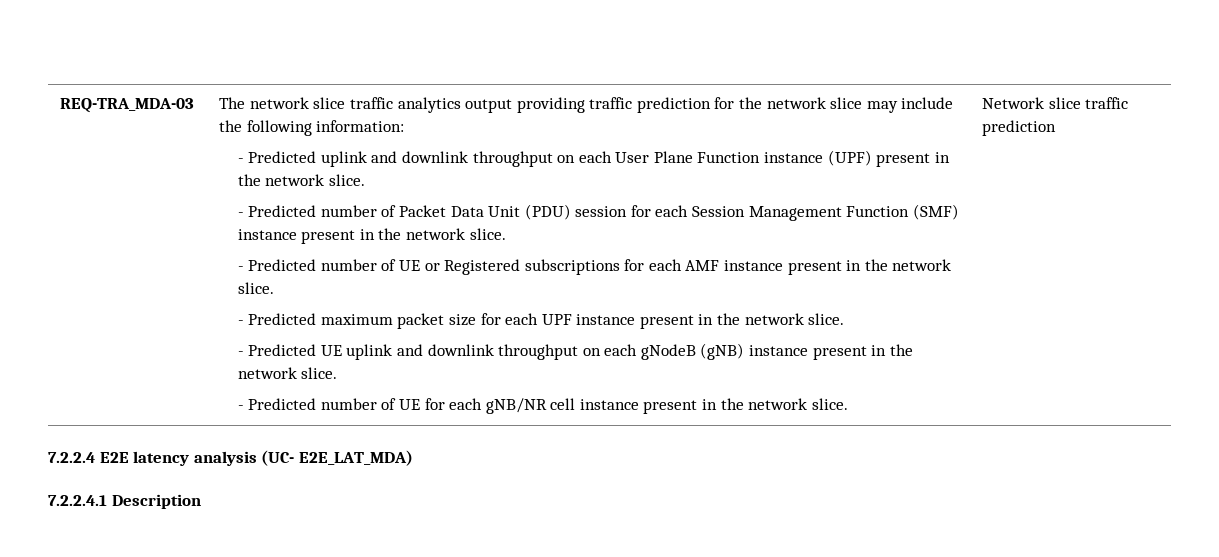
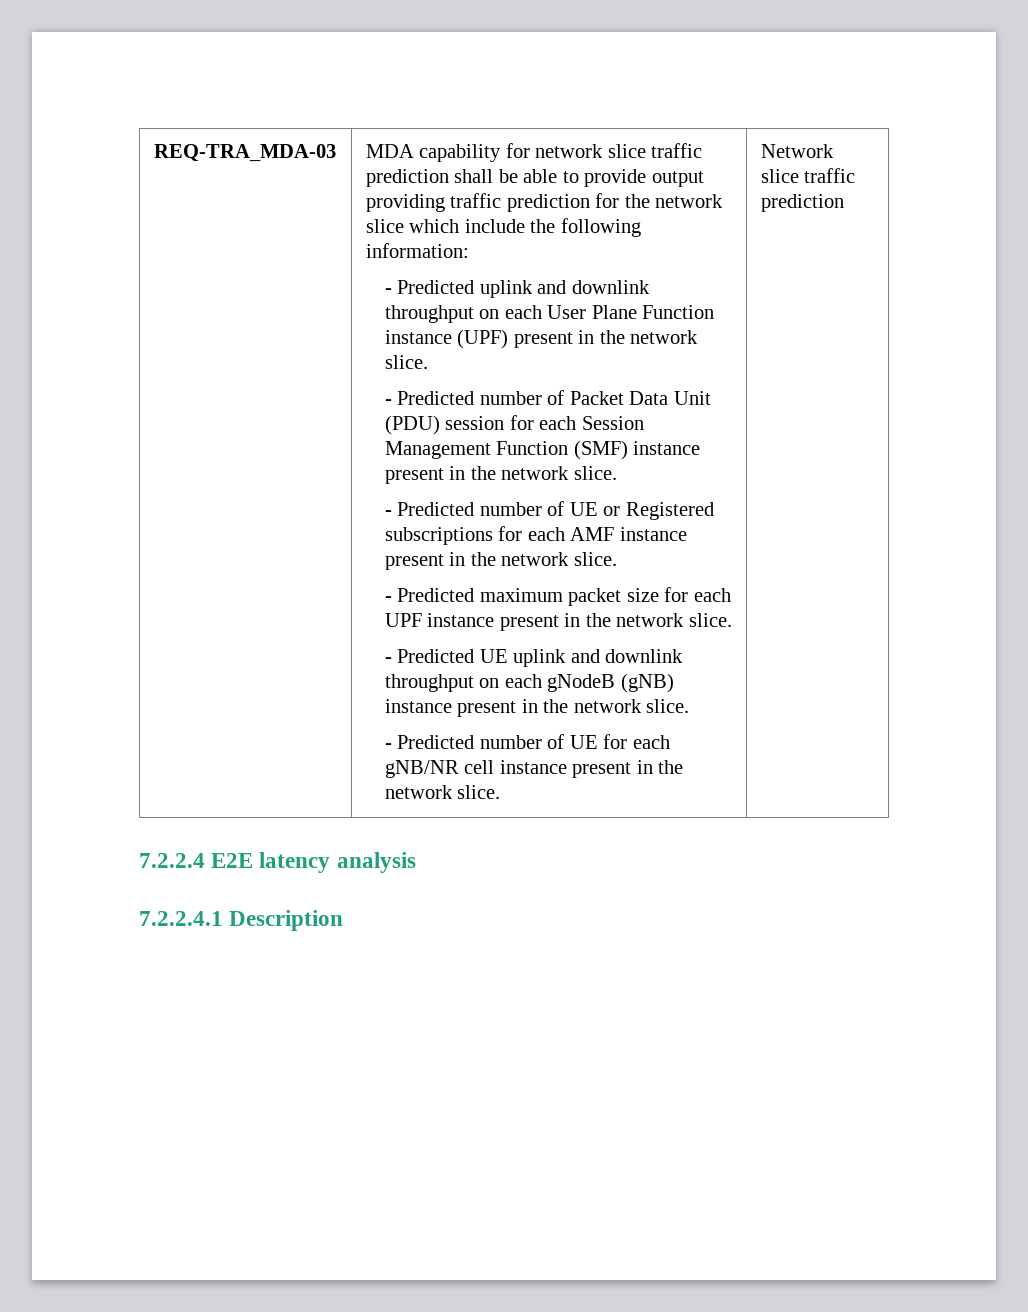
- The network slice traffic analytics output providing traffic prediction for the network slice may include the following information:
+ MDA capability for network slice traffic prediction shall be able to provide output providing traffic prediction for the network slice which include the following information:
- 7.2.2.4 E2E latency analysis (UC- E2E_LAT_MDA)
+ 7.2.2.4 E2E latency analysis

